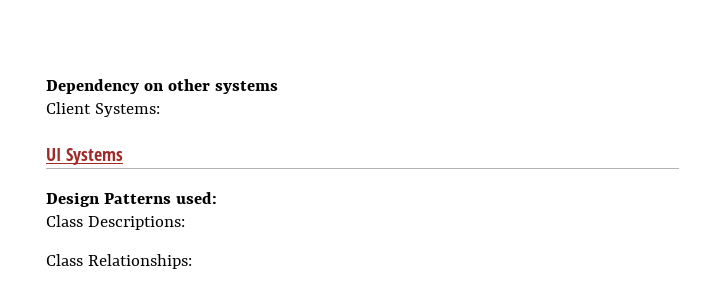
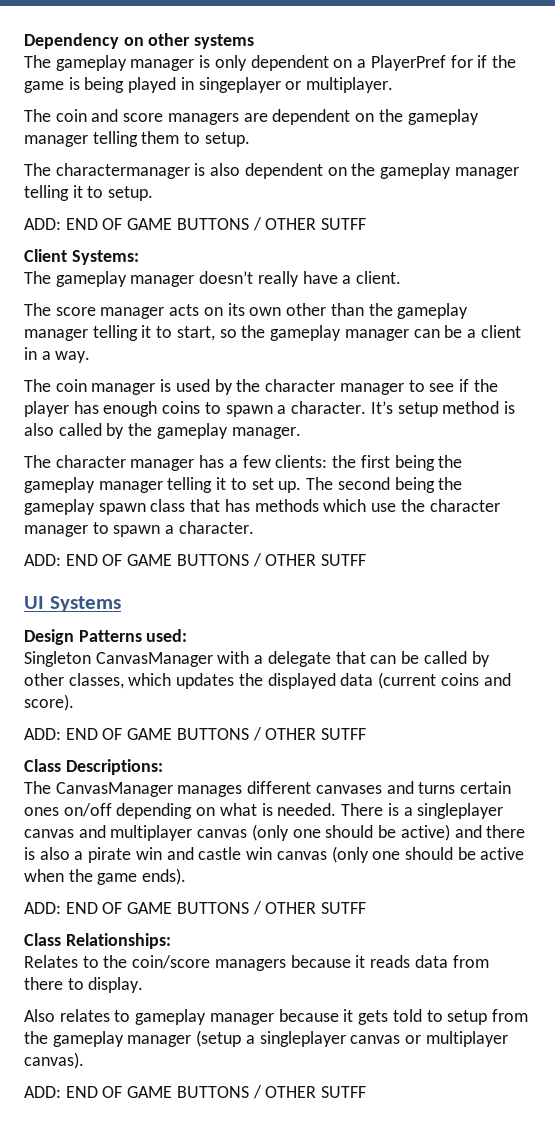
+ The gameplay manager is only dependent on a PlayerPref for if the game is being played in singeplayer or multiplayer.
+ The coin and score managers are dependent on the gameplay manager telling them to setup.
+ The charactermanager is also dependent on the gameplay manager telling it to setup.
+ ADD: END OF GAME BUTTONS / OTHER SUTFF
  Client Systems:
+ The gameplay manager doesn’t really have a client.
+ The score manager acts on its own other than the gameplay manager telling it to start, so the gameplay manager can be a client in a way.
+ The coin manager is used by the character manager to see if the player has enough coins to spawn a character. It’s setup method is also called by the gameplay manager.
+ The character manager has a few clients: the first being the gameplay manager telling it to set up. The second being the gameplay spawn class that has methods which use the character manager to spawn a character.
+ ADD: END OF GAME BUTTONS / OTHER SUTFF
+ Singleton CanvasManager with a delegate that can be called by other classes, which updates the displayed data (current coins and score).
+ ADD: END OF GAME BUTTONS / OTHER SUTFF
  Class Descriptions:
+ The CanvasManager manages different canvases and turns certain ones on/off depending on what is needed. There is a singleplayer canvas and multiplayer canvas (only one should be active) and there is also a pirate win and castle win canvas (only one should be active when the game ends).
+ ADD: END OF GAME BUTTONS / OTHER SUTFF
  Class Relationships:
+ Relates to the coin/score managers because it reads data from there to display.
+ Also relates to gameplay manager because it gets told to setup from the gameplay manager (setup a singleplayer canvas or multiplayer canvas).
+ ADD: END OF GAME BUTTONS / OTHER SUTFF

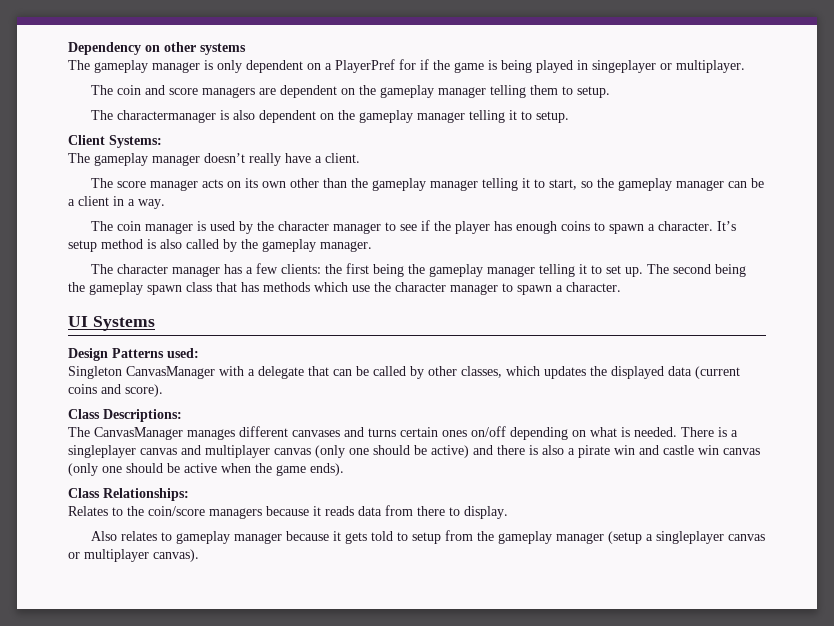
  The charactermanager is also dependent on the gameplay manager telling it to setup.
- ADD: END OF GAME BUTTONS / OTHER SUTFF
  The second being the gameplay spawn class that has methods which use the character manager to spawn a character.
- ADD: END OF GAME BUTTONS / OTHER SUTFF
  Singleton CanvasManager with a delegate that can be called by other classes, which updates the displayed data (current coins and score).
- ADD: END OF GAME BUTTONS / OTHER SUTFF
  There is a singleplayer canvas and multiplayer canvas (only one should be active) and there is also a pirate win and castle win canvas (only one should be active when the game ends).
- ADD: END OF GAME BUTTONS / OTHER SUTFF
  Also relates to gameplay manager because it gets told to setup from the gameplay manager (setup a singleplayer canvas or multiplayer canvas).
- ADD: END OF GAME BUTTONS / OTHER SUTFF

